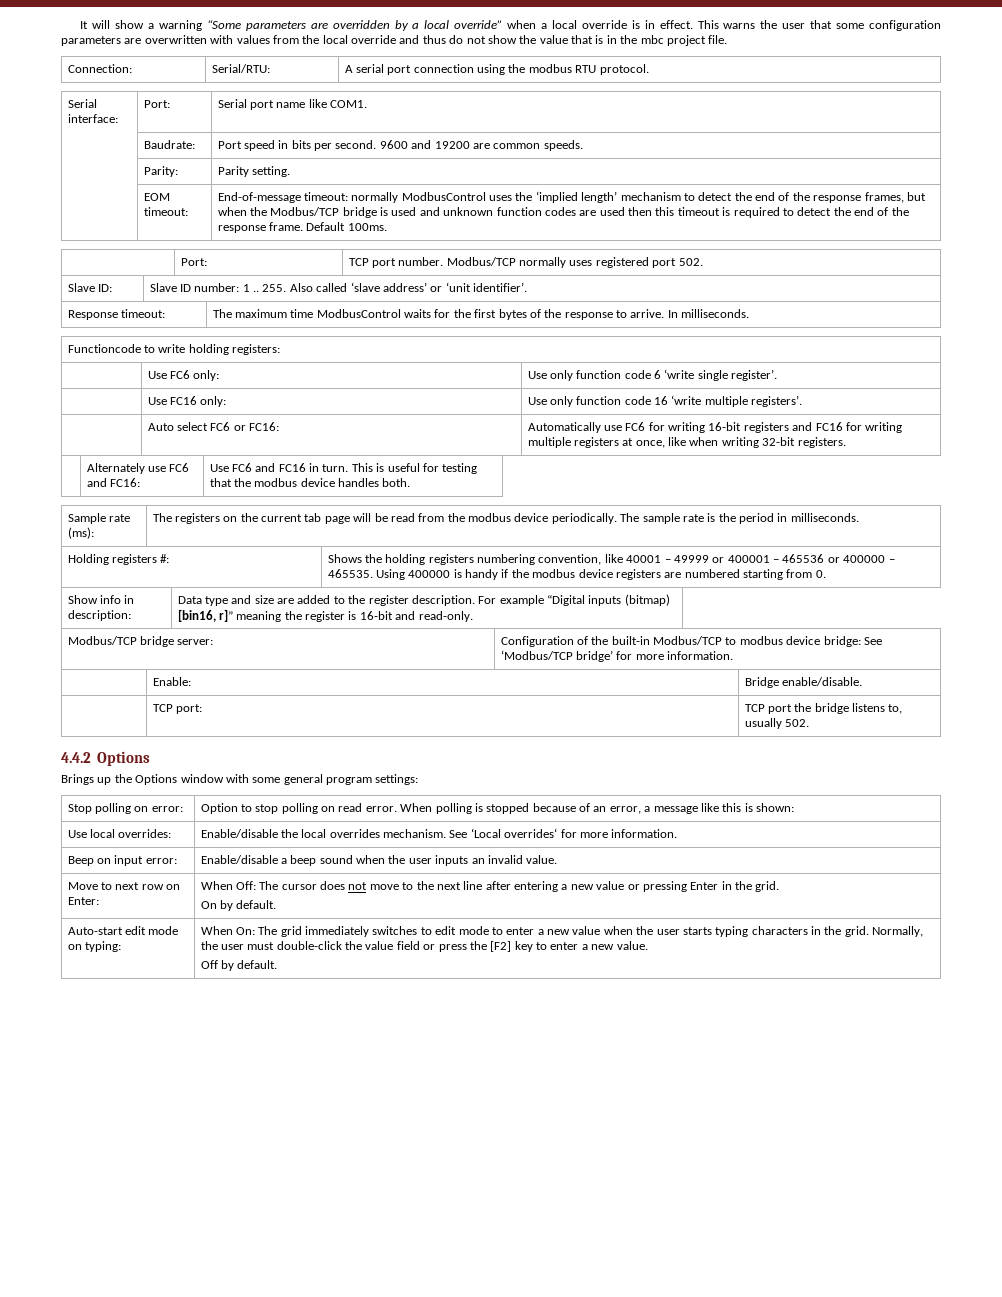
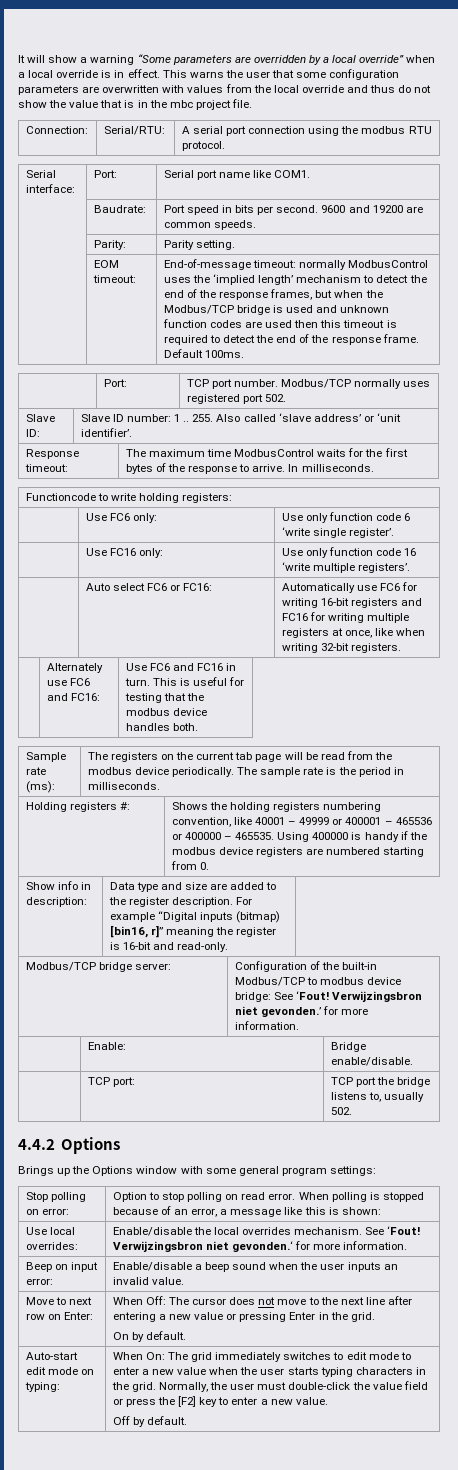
- Modbus/TCP bridge server: | Configuration of the built-in Modbus/TCP to modbus device bridge: See ‘Modbus/TCP bridge’ for more information.
+ Modbus/TCP bridge server: | Configuration of the built-in Modbus/TCP to modbus device bridge: See ‘Fout! Verwijzingsbron niet gevonden.’ for more information.
- Use local overrides: | Enable/disable the local overrides mechanism. See ‘Local overrides‘ for more information.
+ Use local overrides: | Enable/disable the local overrides mechanism. See ‘Fout! Verwijzingsbron niet gevonden.‘ for more information.

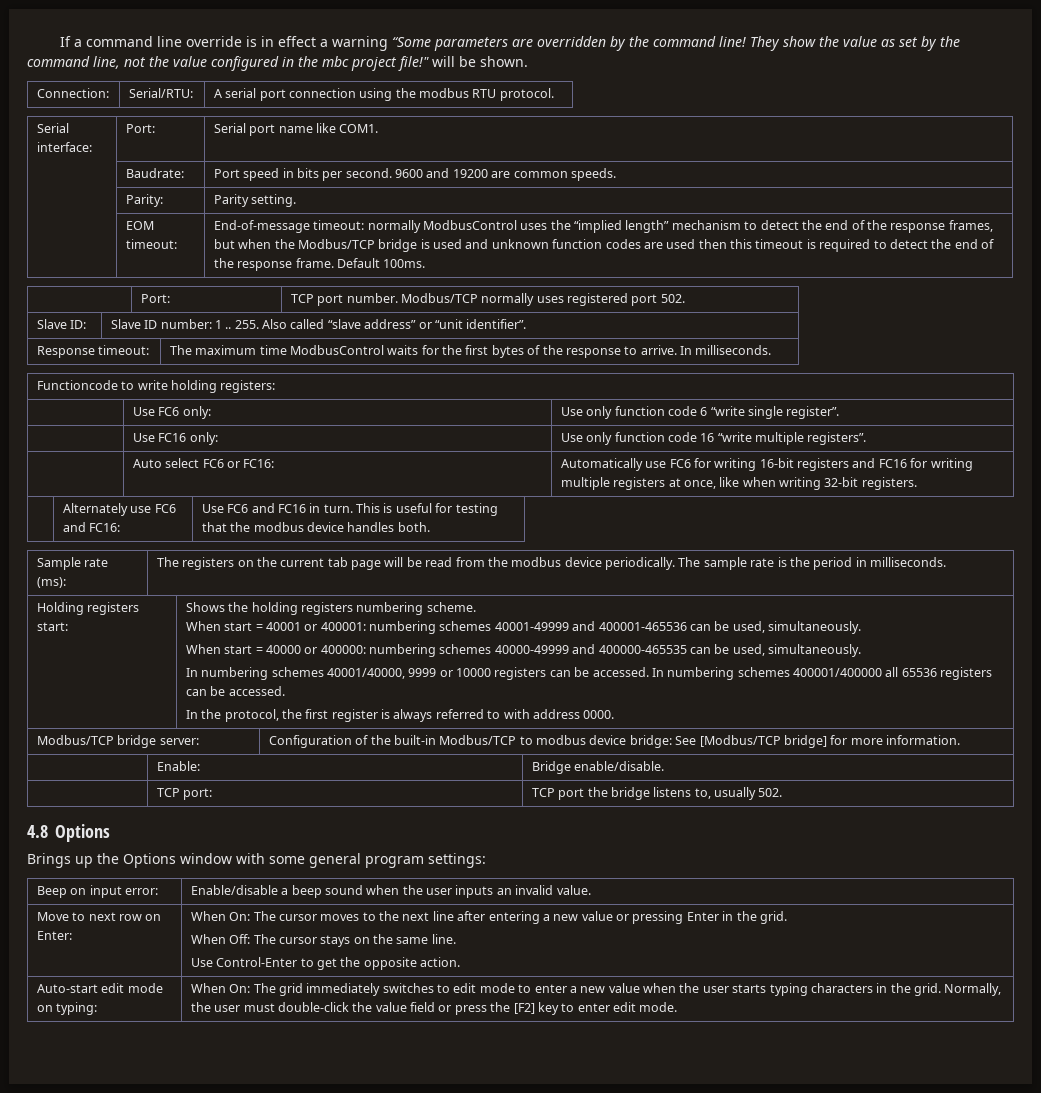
- It will show a warning “Some parameters are overridden by a local override” when a local override is in effect. This warns the user that some configuration parameters are overwritten with values from the local override and thus do not show the value that is in the mbc project file.
+ If a command line override is in effect a warning “Some parameters are overridden by the command line! They show the value as set by the command line, not the value configured in the mbc project file!" will be shown.
- End-of-message timeout: normally ModbusControl uses the ‘implied length’ mechanism to detect the end of the response frames, but when the Modbus/TCP bridge is used and unknown function codes are used then this timeout is required to detect the end of the response frame.
+ End-of-message timeout: normally ModbusControl uses the “implied length” mechanism to detect the end of the response frames, but when the Modbus/TCP bridge is used and unknown function codes are used then this timeout is required to detect the end of the response frame.
- Slave ID: | Slave ID number: 1 .. 255. Also called ‘slave address’ or ‘unit identifier’.
+ Slave ID: | Slave ID number: 1 .. 255. Also called “slave address” or “unit identifier”.
- | Use FC6 only: | Use only function code 6 ‘write single register’.
+ | Use FC6 only: | Use only function code 6 “write single register”.
- | Use FC16 only: | Use only function code 16 ‘write multiple registers’.
+ | Use FC16 only: | Use only function code 16 “write multiple registers”.
- Holding registers #:
+ Holding registers start:
- Shows the holding registers numbering convention, like 40001 – 49999 or 400001 – 465536 or 400000 – 465535. Using 400000 is handy if the modbus device registers are numbered starting from 0.
- Show info in description: | Data type and size are added to the register description. For example “Digital inputs (bitmap) [bin16, r]” meaning the register is 16-bit and read-only.
+ Shows the holding registers numbering scheme.
+ When start = 40001 or 400001: numbering schemes 40001-49999 and 400001-465536 can be used, simultaneously.
+ When start = 40000 or 400000: numbering schemes 40000-49999 and 400000-465535 can be used, simultaneously.
+ In numbering schemes 40001/40000, 9999 or 10000 registers can be accessed. In numbering schemes 400001/400000 all 65536 registers can be accessed.
+ In the protocol, the first register is always referred to with address 0000.
- Modbus/TCP bridge server: | Configuration of the built-in Modbus/TCP to modbus device bridge: See ‘Fout! Verwijzingsbron niet gevonden.’ for more information.
+ Modbus/TCP bridge server: | Configuration of the built-in Modbus/TCP to modbus device bridge: See [Modbus/TCP bridge] for more information.
- 4.4.2 Options
+ 4.8 Options
- Stop polling on error: | Option to stop polling on read error. When polling is stopped because of an error, a message like this is shown:
- Use local overrides: | Enable/disable the local overrides mechanism. See ‘Fout! Verwijzingsbron niet gevonden.‘ for more information.
- When Off: The cursor does not move to the next line after entering a new value or pressing Enter in the grid.
+ When On: The cursor moves to the next line after entering a new value or pressing Enter in the grid.
- On by default.
+ When Off: The cursor stays on the same line.
+ Use Control-Enter to get the opposite action.
- Normally, the user must double-click the value field or press the [F2] key to enter a new value.
- Off by default.
+ Normally, the user must double-click the value field or press the [F2] key to enter edit mode.

